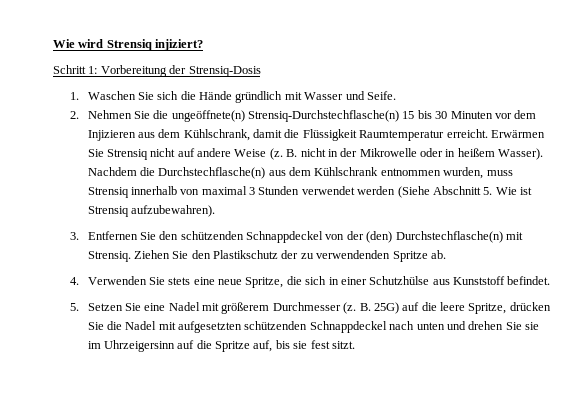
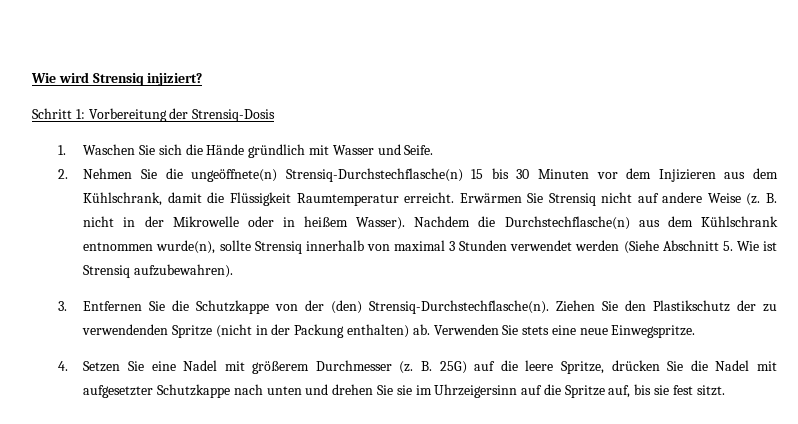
- Nachdem die Durchstechflasche(n) aus dem Kühlschrank entnommen wurden, muss Strensiq innerhalb von maximal 3 Stunden verwendet werden (Siehe Abschnitt 5. Wie ist Strensiq aufzubewahren).
+ Nachdem die Durchstechflasche(n) aus dem Kühlschrank entnommen wurde(n), sollte Strensiq innerhalb von maximal 3 Stunden verwendet werden (Siehe Abschnitt 5. Wie ist Strensiq aufzubewahren).
- 3. Entfernen Sie den schützenden Schnappdeckel von der (den) Durchstechflasche(n) mit Strensiq.
+ 3. Entfernen Sie die Schutzkappe von der (den) Strensiq-Durchstechflasche(n).
- Ziehen Sie den Plastikschutz der zu verwendenden Spritze ab.
- 4. Verwenden Sie stets eine neue Spritze, die sich in einer Schutzhülse aus Kunststoff befindet.
- 5. Setzen Sie eine Nadel mit größerem Durchmesser (z.
+ Ziehen Sie den Plastikschutz der zu verwendenden Spritze (nicht in der Packung enthalten) ab. Verwenden Sie stets eine neue Einwegspritze.
+ 4. Setzen Sie eine Nadel mit größerem Durchmesser (z.
- B. 25G) auf die leere Spritze, drücken Sie die Nadel mit aufgesetzten schützenden Schnappdeckel nach unten und drehen Sie sie im Uhrzeigersinn auf die Spritze auf, bis sie fest sitzt.
+ B. 25G) auf die leere Spritze, drücken Sie die Nadel mit aufgesetzter Schutzkappe nach unten und drehen Sie sie im Uhrzeigersinn auf die Spritze auf, bis sie fest sitzt.

